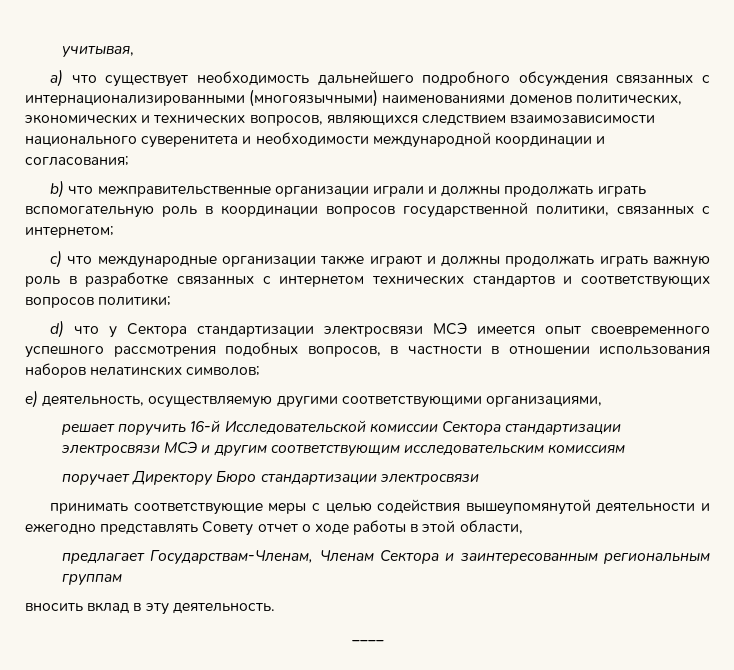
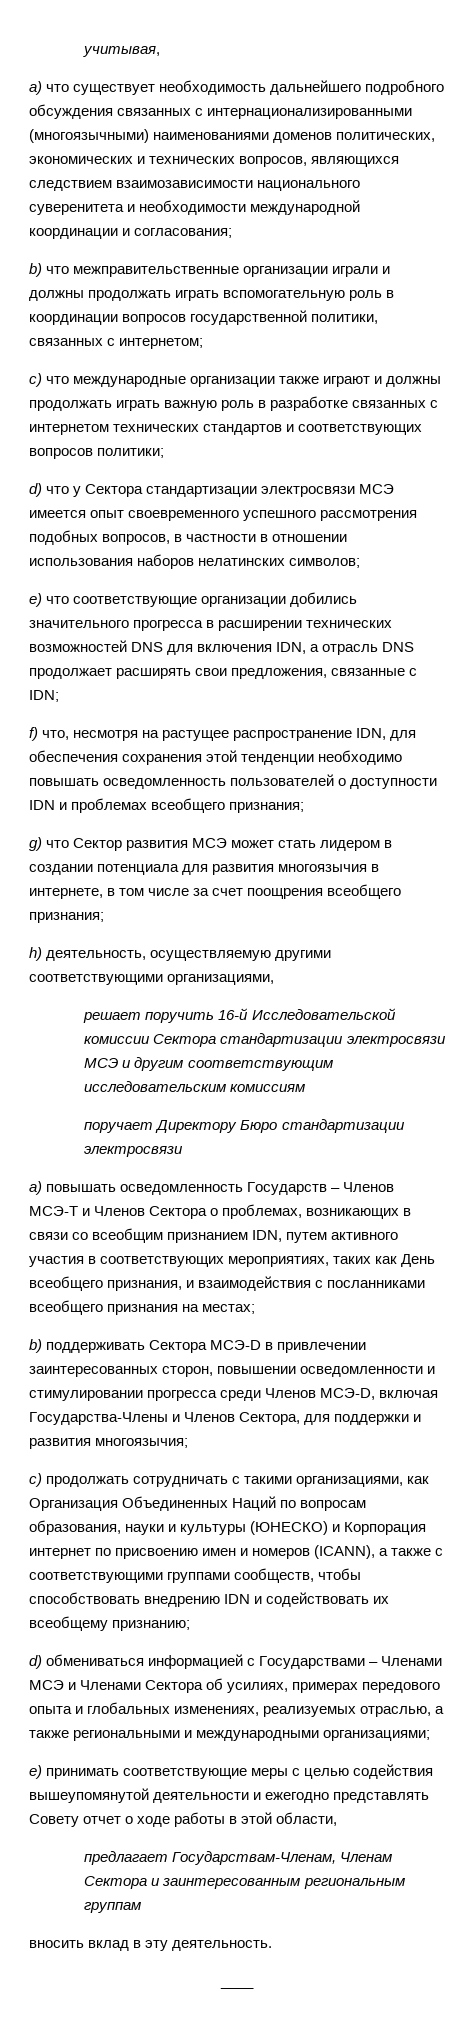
- e) деятельность, осуществляемую другими соответствующими организациями,
+ e) что соответствующие организации добились значительного прогресса в расширении технических возможностей DNS для включения IDN, а отрасль DNS продолжает расширять свои предложения, связанные с IDN;
+ f) что, несмотря на растущее распространение IDN, для обеспечения сохранения этой тенденции необходимо повышать осведомленность пользователей о доступности IDN и проблемах всеобщего признания;
+ g) что Сектор развития МСЭ может стать лидером в создании потенциала для развития многоязычия в интернете, в том числе за счет поощрения всеобщего признания;
+ h) деятельность, осуществляемую другими соответствующими организациями,
- принимать соответствующие меры с целью содействия вышеупомянутой деятельности и ежегодно представлять Совету отчет о ходе работы в этой области,
+ a) повышать осведомленность Государств – Членов МСЭ-Т и Членов Сектора о проблемах, возникающих в связи со всеобщим признанием IDN, путем активного участия в соответствующих мероприятиях, таких как День всеобщего признания, и взаимодействия с посланниками всеобщего признания на местах;
+ b) поддерживать Сектора МСЭ-D в привлечении заинтересованных сторон, повышении осведомленности и стимулировании прогресса среди Членов МСЭ-D, включая Государства-Члены и Членов Сектора, для поддержки и развития многоязычия;
+ c) продолжать сотрудничать с такими организациями, как Организация Объединенных Наций по вопросам образования, науки и культуры (ЮНЕСКО) и Корпорация интернет по присвоению имен и номеров (ICANN), а также с соответствующими группами сообществ, чтобы способствовать внедрению IDN и содействовать их всеобщему признанию;
+ d) обмениваться информацией с Государствами – Членами МСЭ и Членами Сектора об усилиях, примерах передового опыта и глобальных изменениях, реализуемых отраслью, а также региональными и международными организациями;
+ e) принимать соответствующие меры с целью содействия вышеупомянутой деятельности и ежегодно представлять Совету отчет о ходе работы в этой области,

